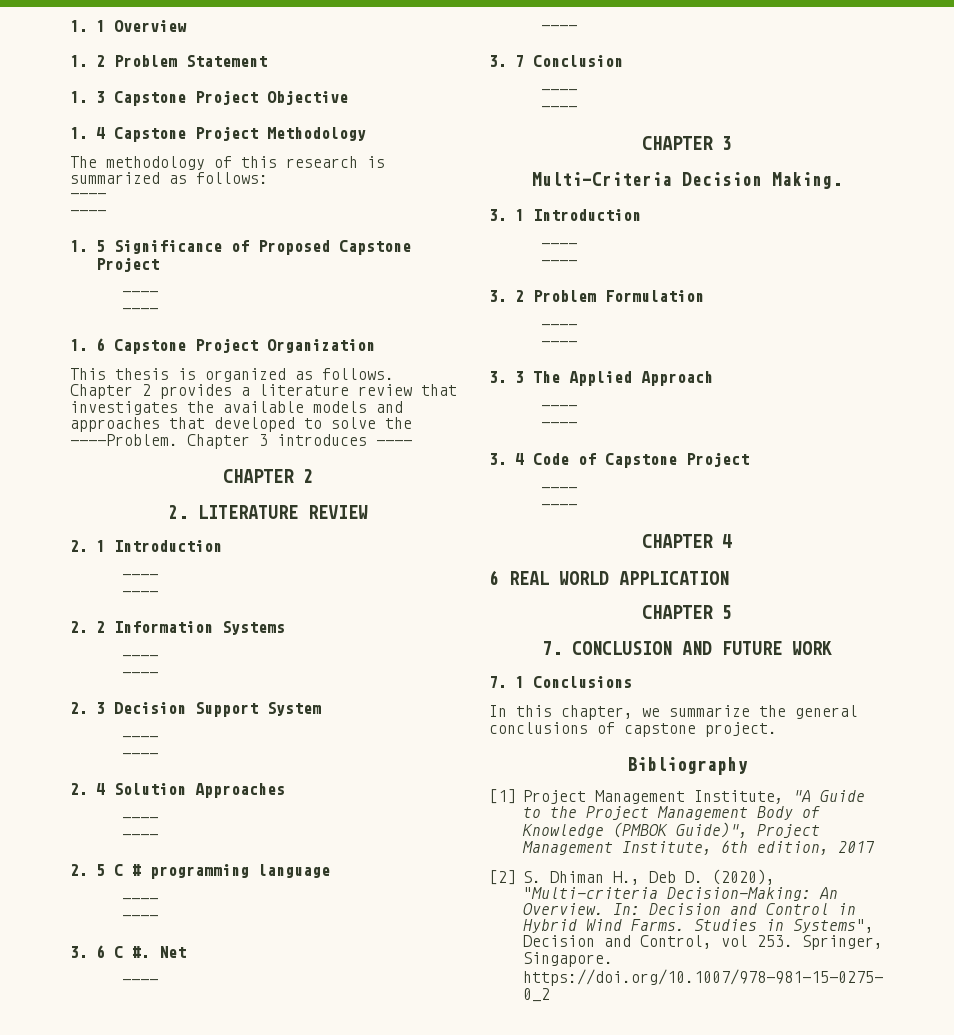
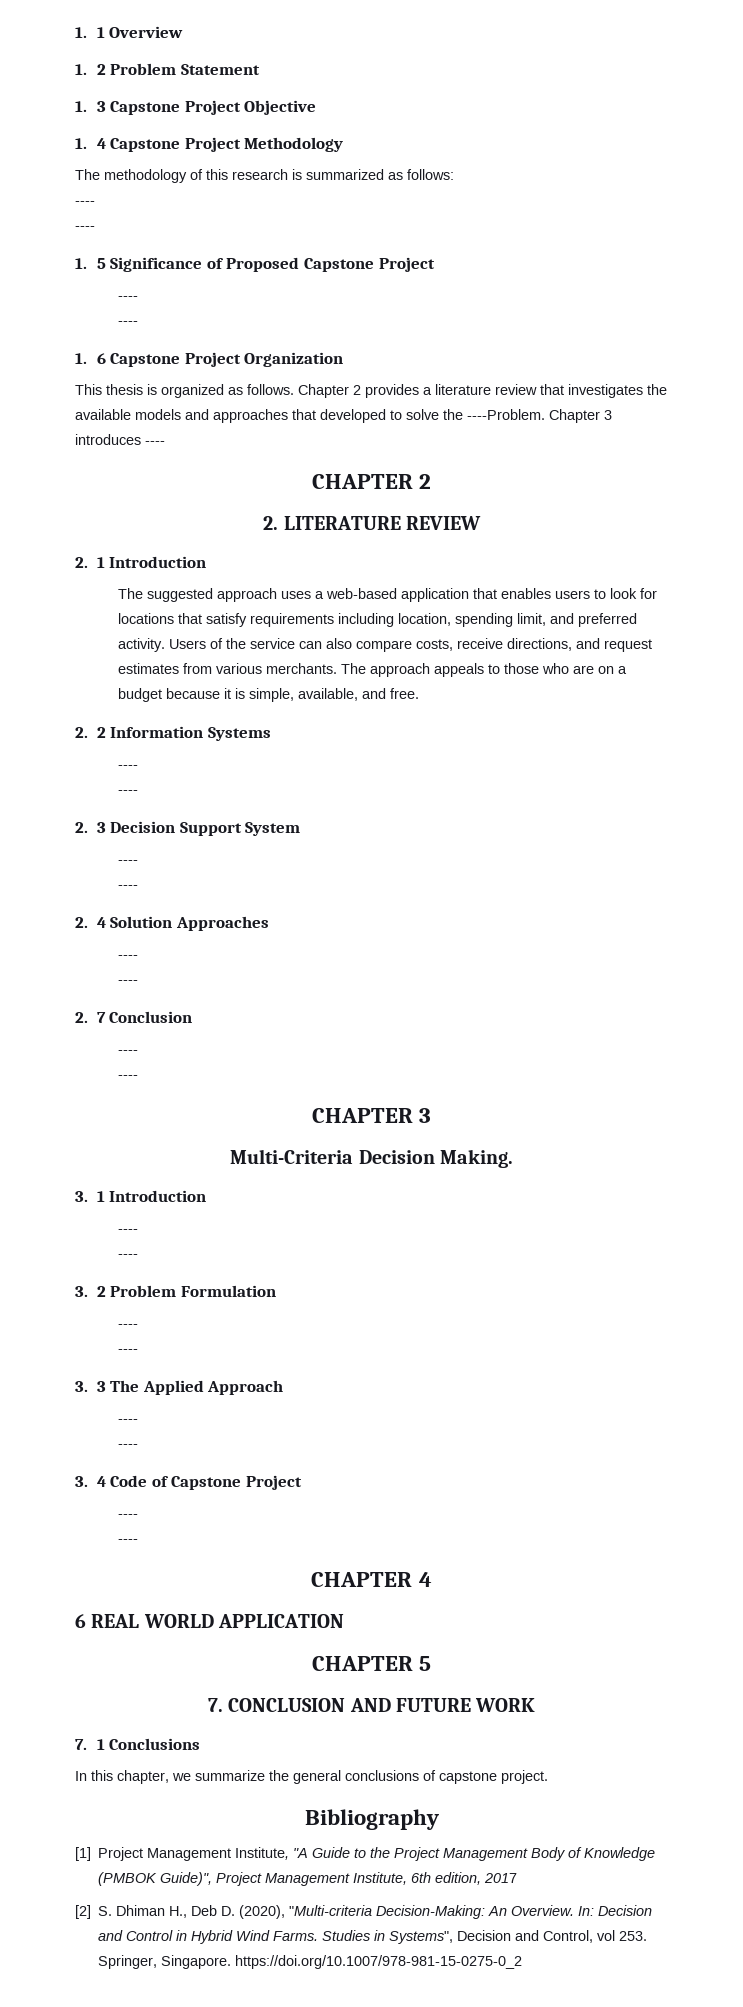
  2. 1 Introduction
- ----
- ----
+ The suggested approach uses a web-based application that enables users to look for locations that satisfy requirements including location, spending limit, and preferred activity. Users of the service can also compare costs, receive directions, and request estimates from various merchants. The approach appeals to those who are on a budget because it is simple, available, and free.
- 2. 5 C # programming language
- ----
- ----
- 3. 6 C #. Net
- ----
- ----
- 3. 7 Conclusion
+ 2. 7 Conclusion

